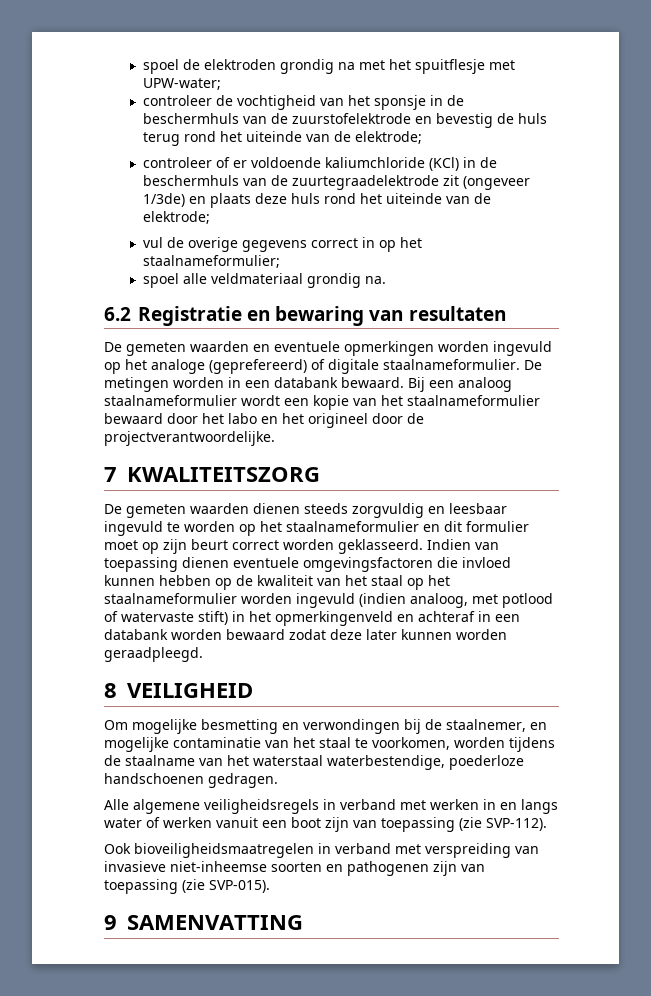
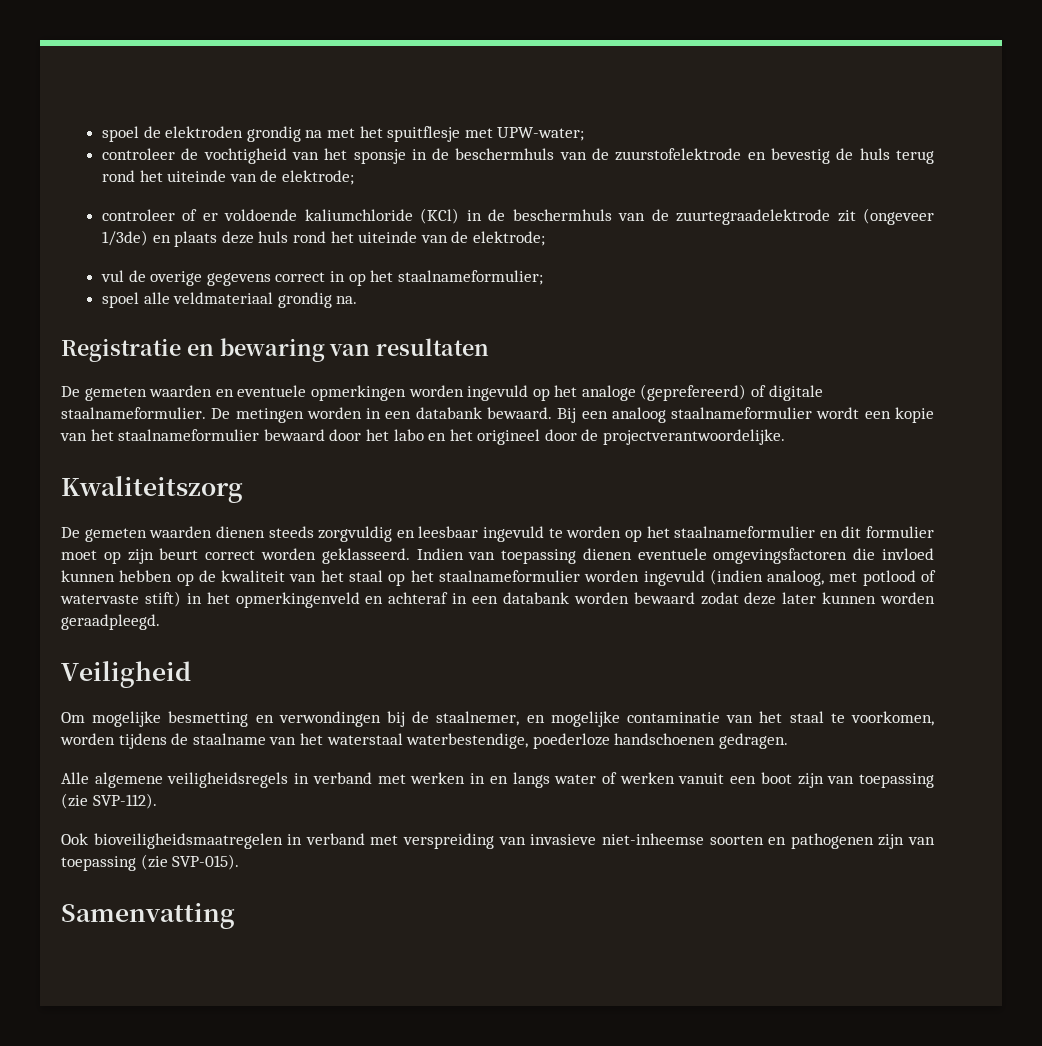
- 6.2 Registratie en bewaring van resultaten
+ Registratie en bewaring van resultaten
- 7 KWALITEITSZORG
+ Kwaliteitszorg
- 8 VEILIGHEID
+ Veiligheid
- 9 SAMENVATTING
+ Samenvatting

